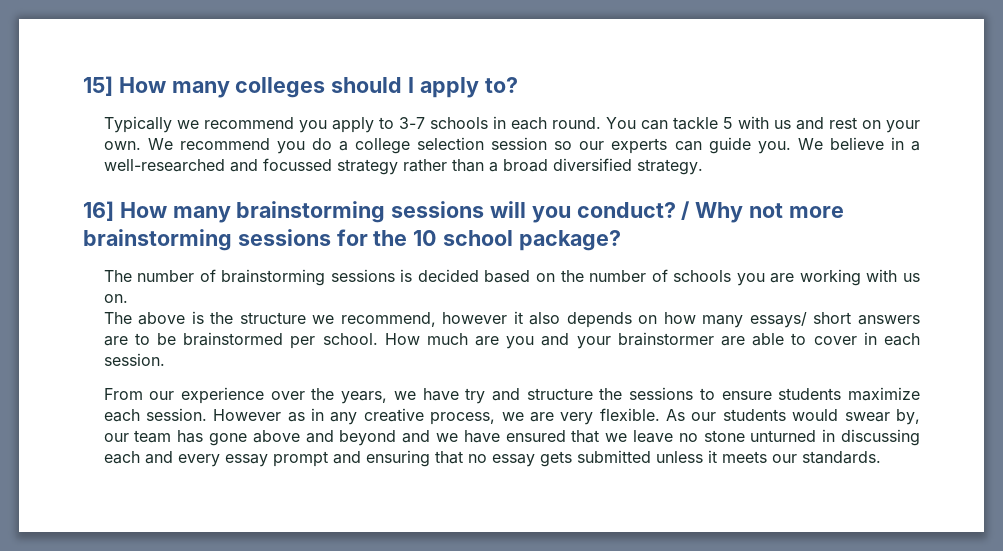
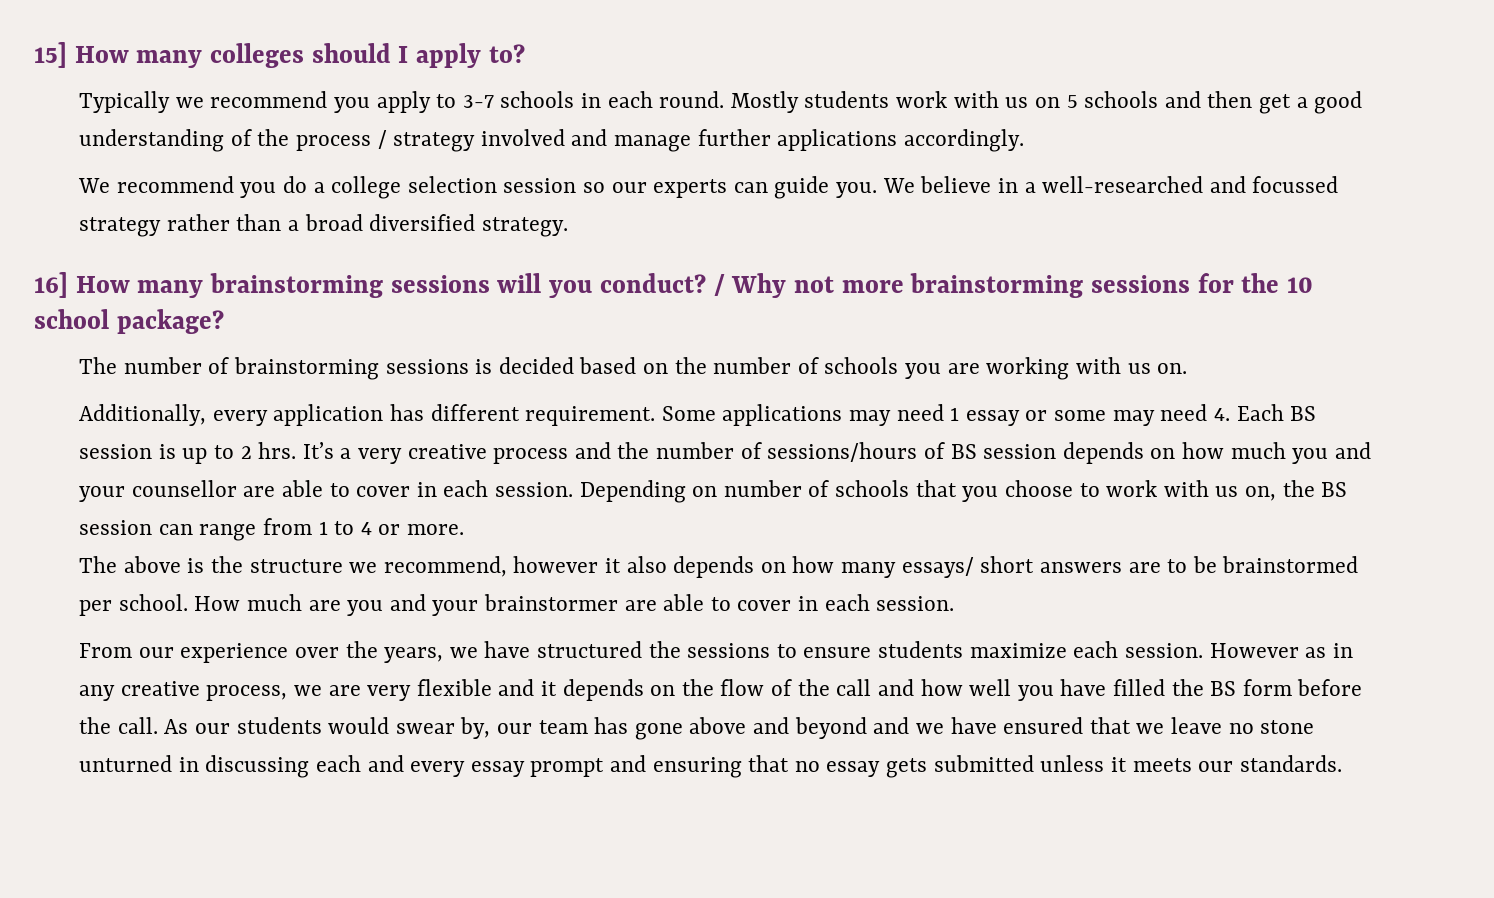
- You can tackle 5 with us and rest on your own. We recommend you do a college selection session so our experts can guide you.
+ Mostly students work with us on 5 schools and then get a good understanding of the process / strategy involved and manage further applications accordingly.
+ We recommend you do a college selection session so our experts can guide you.
+ Additionally, every application has different requirement. Some applications may need 1 essay or some may need 4. Each BS session is up to 2 hrs. It’s a very creative process and the number of sessions/hours of BS session depends on how much you and your counsellor are able to cover in each session. Depending on number of schools that you choose to work with us on, the BS session can range from 1 to 4 or more.
- From our experience over the years, we have try and structure the sessions to ensure students maximize each session.
+ From our experience over the years, we have structured the sessions to ensure students maximize each session.
- However as in any creative process, we are very flexible.
+ However as in any creative process, we are very flexible and it depends on the flow of the call and how well you have filled the BS form before the call.

